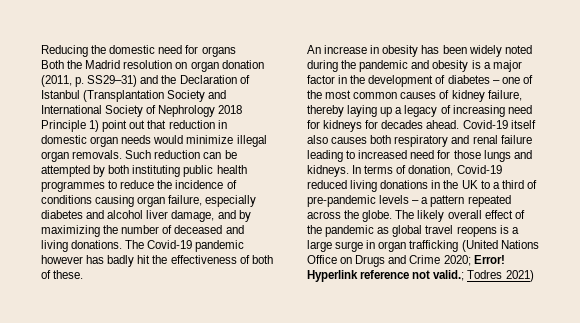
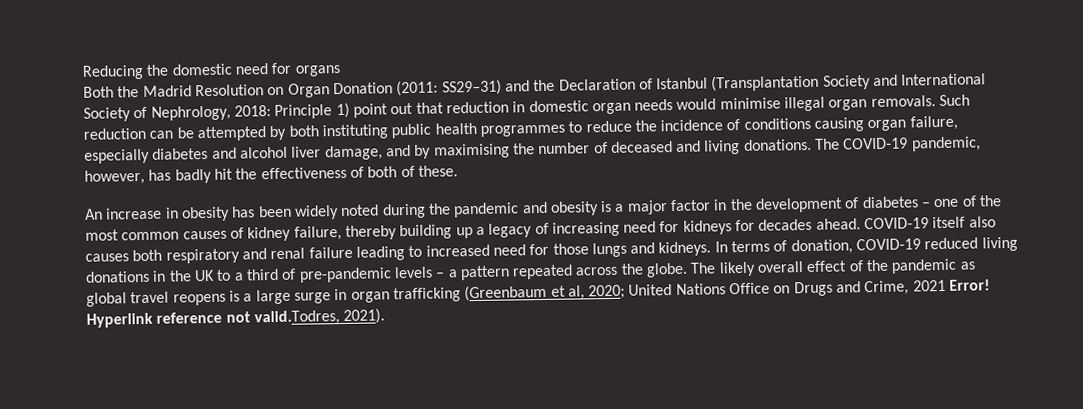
- Both the Madrid resolution on organ donation (2011, p. SS29–31) and the Declaration of Istanbul (Transplantation Society and International Society of Nephrology 2018 Principle 1) point out that reduction in domestic organ needs would minimize illegal organ removals.
+ Both the Madrid Resolution on Organ Donation (2011: SS29–31) and the Declaration of Istanbul (Transplantation Society and International Society of Nephrology, 2018: Principle 1) point out that reduction in domestic organ needs would minimise illegal organ removals.
- Such reduction can be attempted by both instituting public health programmes to reduce the incidence of conditions causing organ failure, especially diabetes and alcohol liver damage, and by maximizing the number of deceased and living donations.
+ Such reduction can be attempted by both instituting public health programmes to reduce the incidence of conditions causing organ failure, especially diabetes and alcohol liver damage, and by maximising the number of deceased and living donations.
- The Covid-19 pandemic however has badly hit the effectiveness of both of these.
+ The COVID-19 pandemic, however, has badly hit the effectiveness of both of these.
- An increase in obesity has been widely noted during the pandemic and obesity is a major factor in the development of diabetes – one of the most common causes of kidney failure, thereby laying up a legacy of increasing need for kidneys for decades ahead.
+ An increase in obesity has been widely noted during the pandemic and obesity is a major factor in the development of diabetes – one of the most common causes of kidney failure, thereby building up a legacy of increasing need for kidneys for decades ahead.
- Covid-19 itself also causes both respiratory and renal failure leading to increased need for those lungs and kidneys.
+ COVID-19 itself also causes both respiratory and renal failure leading to increased need for those lungs and kidneys.
- In terms of donation, Covid-19 reduced living donations in the UK to a third of pre-pandemic levels – a pattern repeated across the globe.
+ In terms of donation, COVID-19 reduced living donations in the UK to a third of pre-pandemic levels – a pattern repeated across the globe.
- The likely overall effect of the pandemic as global travel reopens is a large surge in organ trafficking (United Nations Office on Drugs and Crime 2020; Error!
+ The likely overall effect of the pandemic as global travel reopens is a large surge in organ trafficking (Greenbaum et al, 2020; United Nations Office on Drugs and Crime, 2021 Error!
- Hyperlink reference not valid.; Todres 2021)
+ Hyperlink reference not valid.Todres, 2021).

